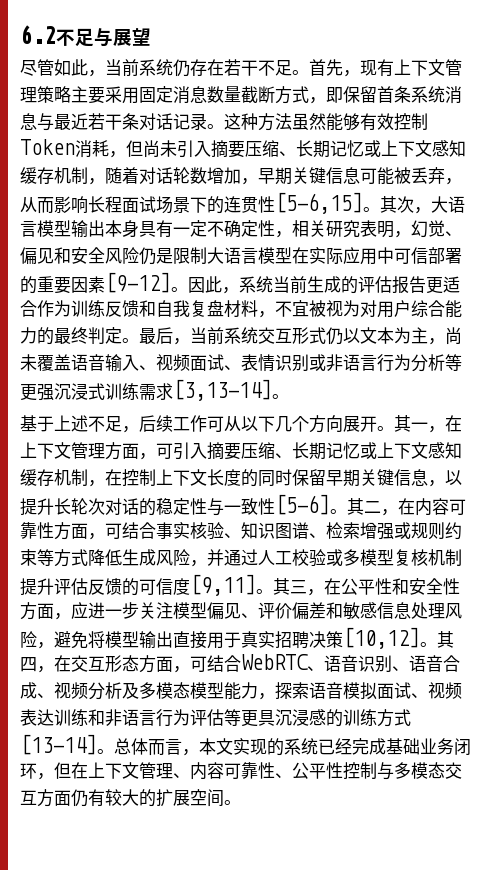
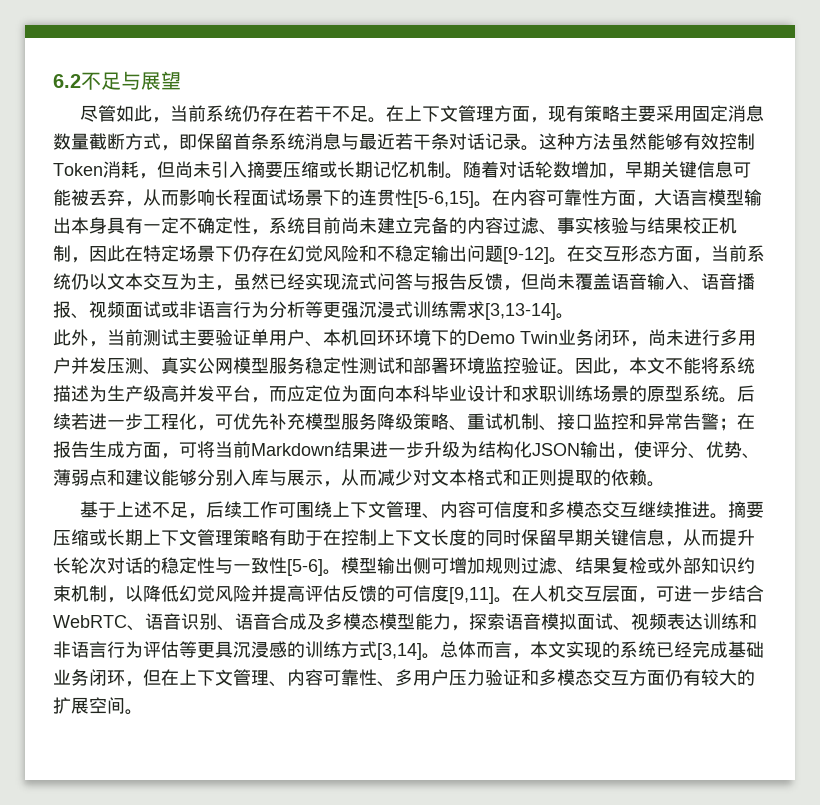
- 首先，现有上下文管理策略主要采用固定消息数量截断方式，即保留首条系统消息与最近若干条对话记录。
+ 在上下文管理方面，现有策略主要采用固定消息数量截断方式，即保留首条系统消息与最近若干条对话记录。
- 这种方法虽然能够有效控制Token消耗，但尚未引入摘要压缩、长期记忆或上下文感知缓存机制，随着对话轮数增加，早期关键信息可能被丢弃，从而影响长程面试场景下的连贯性[5-6,15]。
+ 这种方法虽然能够有效控制Token消耗，但尚未引入摘要压缩或长期记忆机制。随着对话轮数增加，早期关键信息可能被丢弃，从而影响长程面试场景下的连贯性[5-6,15]。
- 其次，大语言模型输出本身具有一定不确定性，相关研究表明，幻觉、偏见和安全风险仍是限制大语言模型在实际应用中可信部署的重要因素[9-12]。因此，系统当前生成的评估报告更适合作为训练反馈和自我复盘材料，不宜被视为对用户综合能力的最终判定。最后，当前系统交互形式仍以文本为主，尚未覆盖语音输入、视频面试、表情识别或非语言行为分析等更强沉浸式训练需求[3,13-14]。
+ 在内容可靠性方面，大语言模型输出本身具有一定不确定性，系统目前尚未建立完备的内容过滤、事实核验与结果校正机制，因此在特定场景下仍存在幻觉风险和不稳定输出问题[9-12]。在交互形态方面，当前系统仍以文本交互为主，虽然已经实现流式问答与报告反馈，但尚未覆盖语音输入、语音播报、视频面试或非语言行为分析等更强沉浸式训练需求[3,13-14]。
+ 此外，当前测试主要验证单用户、本机回环环境下的Demo Twin业务闭环，尚未进行多用户并发压测、真实公网模型服务稳定性测试和部署环境监控验证。因此，本文不能将系统描述为生产级高并发平台，而应定位为面向本科毕业设计和求职训练场景的原型系统。后续若进一步工程化，可优先补充模型服务降级策略、重试机制、接口监控和异常告警；在报告生成方面，可将当前Markdown结果进一步升级为结构化JSON输出，使评分、优势、薄弱点和建议能够分别入库与展示，从而减少对文本格式和正则提取的依赖。
- 基于上述不足，后续工作可从以下几个方向展开。其一，在上下文管理方面，可引入摘要压缩、长期记忆或上下文感知缓存机制，在控制上下文长度的同时保留早期关键信息，以提升长轮次对话的稳定性与一致性[5-6]。
+ 基于上述不足，后续工作可围绕上下文管理、内容可信度和多模态交互继续推进。摘要压缩或长期上下文管理策略有助于在控制上下文长度的同时保留早期关键信息，从而提升长轮次对话的稳定性与一致性[5-6]。
- 其二，在内容可靠性方面，可结合事实核验、知识图谱、检索增强或规则约束等方式降低生成风险，并通过人工校验或多模型复核机制提升评估反馈的可信度[9,11]。
+ 模型输出侧可增加规则过滤、结果复检或外部知识约束机制，以降低幻觉风险并提高评估反馈的可信度[9,11]。
- 其三，在公平性和安全性方面，应进一步关注模型偏见、评价偏差和敏感信息处理风险，避免将模型输出直接用于真实招聘决策[10,12]。其四，在交互形态方面，可结合WebRTC、语音识别、语音合成、视频分析及多模态模型能力，探索语音模拟面试、视频表达训练和非语言行为评估等更具沉浸感的训练方式[13-14]。
+ 在人机交互层面，可进一步结合WebRTC、语音识别、语音合成及多模态模型能力，探索语音模拟面试、视频表达训练和非语言行为评估等更具沉浸感的训练方式[3,14]。
- 总体而言，本文实现的系统已经完成基础业务闭环，但在上下文管理、内容可靠性、公平性控制与多模态交互方面仍有较大的扩展空间。
+ 总体而言，本文实现的系统已经完成基础业务闭环，但在上下文管理、内容可靠性、多用户压力验证和多模态交互方面仍有较大的扩展空间。

